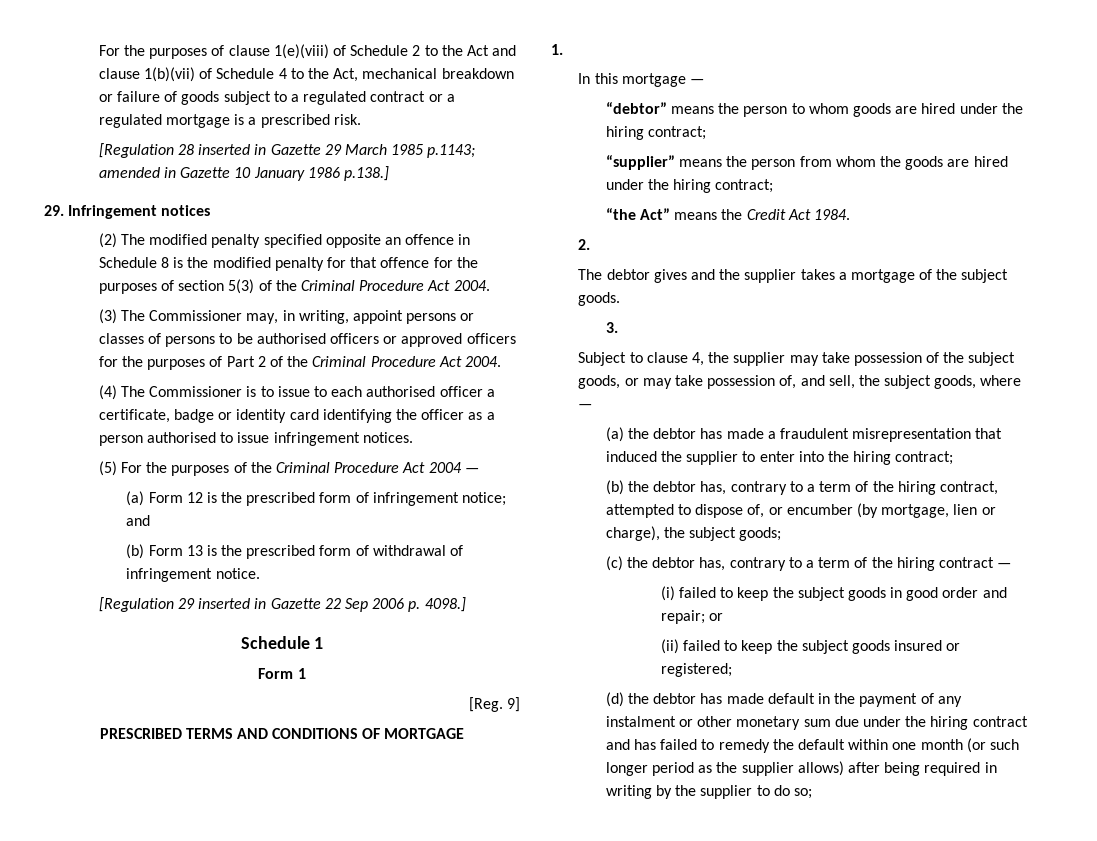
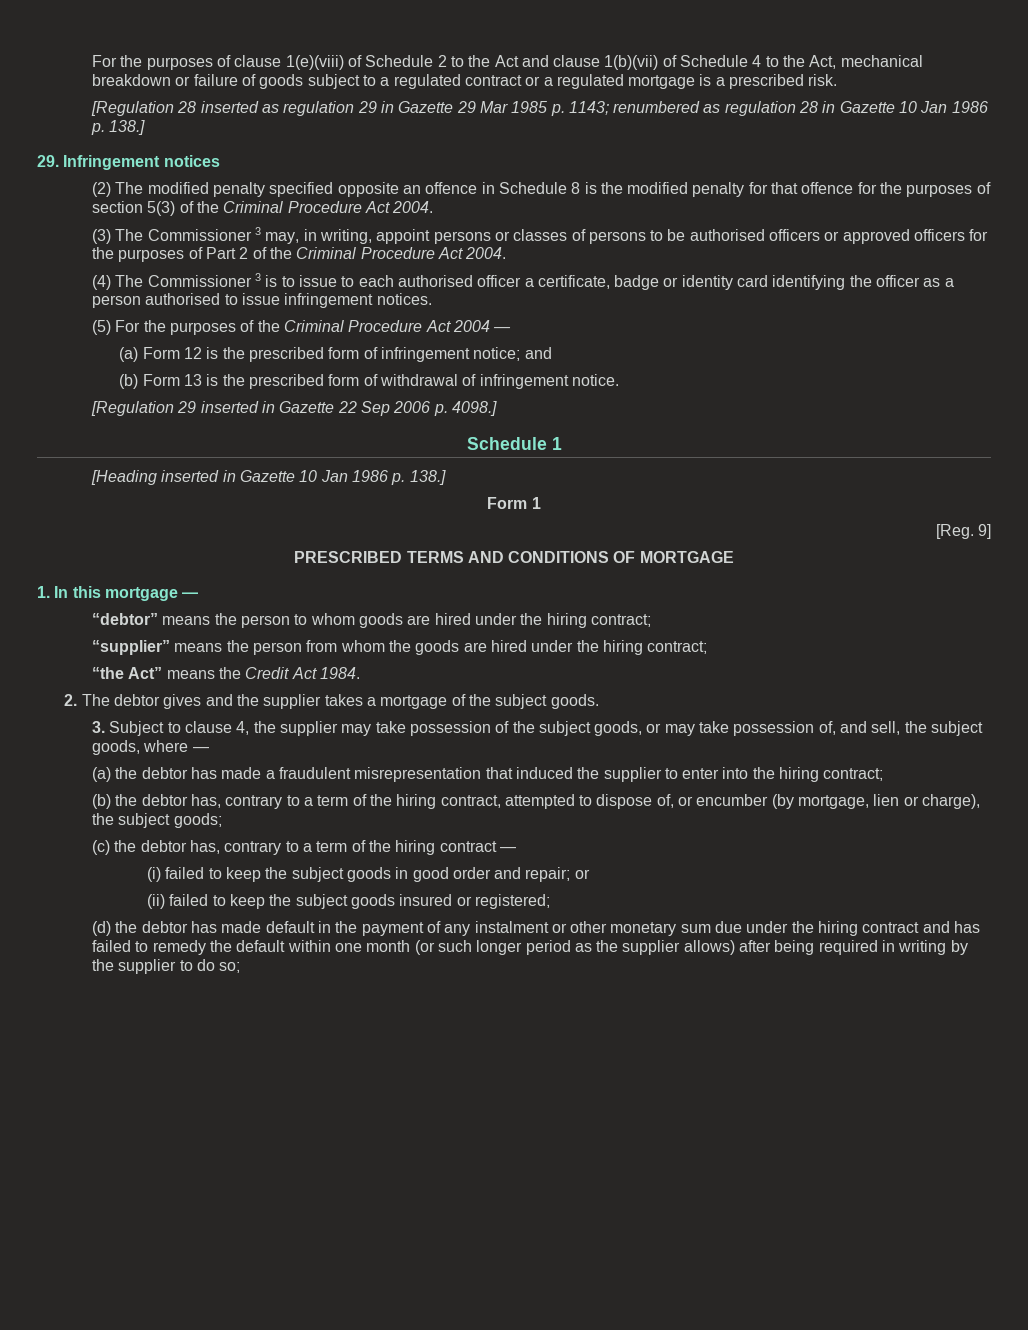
- [Regulation 28 inserted in Gazette 29 March 1985 p.1143; amended in Gazette 10 January 1986 p.138.]
+ [Regulation 28 inserted as regulation 29 in Gazette 29 Mar 1985 p. 1143; renumbered as regulation 28 in Gazette 10 Jan 1986 p. 138.]
- (3) The Commissioner may, in writing, appoint persons or classes of persons to be authorised officers or approved officers for the purposes of Part 2 of the Criminal Procedure Act 2004.
+ (3) The Commissioner 3 may, in writing, appoint persons or classes of persons to be authorised officers or approved officers for the purposes of Part 2 of the Criminal Procedure Act 2004.
- (4) The Commissioner is to issue to each authorised officer a certificate, badge or identity card identifying the officer as a person authorised to issue infringement notices.
+ (4) The Commissioner 3 is to issue to each authorised officer a certificate, badge or identity card identifying the officer as a person authorised to issue infringement notices.
+ [Heading inserted in Gazette 10 Jan 1986 p. 138.]
- 1.
- In this mortgage —
+ 1. In this mortgage —
- 2.
- The debtor gives and the supplier takes a mortgage of the subject goods.
+ 2. The debtor gives and the supplier takes a mortgage of the subject goods.
- 3.
- Subject to clause 4, the supplier may take possession of the subject goods, or may take possession of, and sell, the subject goods, where —
+ 3. Subject to clause 4, the supplier may take possession of the subject goods, or may take possession of, and sell, the subject goods, where —

